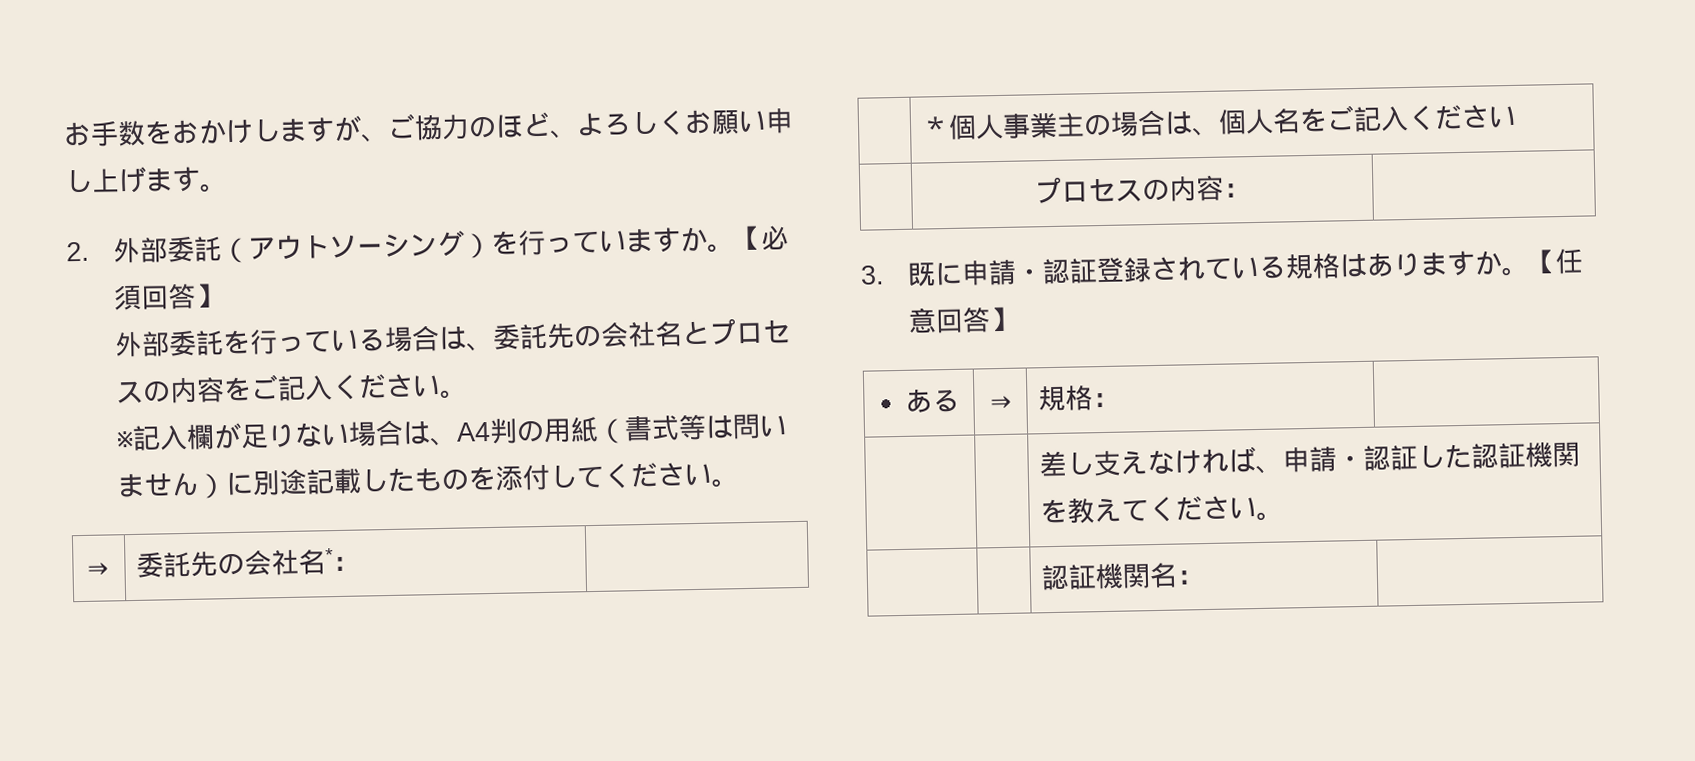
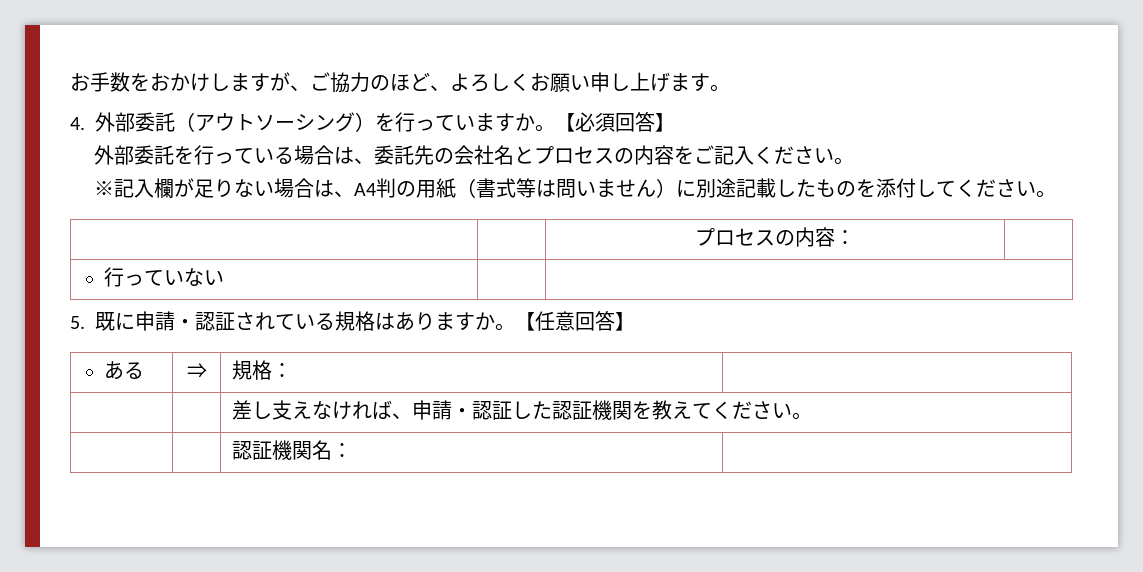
- 2.外部委託（アウトソーシング）を行っていますか。
+ 4.外部委託（アウトソーシング）を行っていますか。
- ⇒ | 委託先の会社名*： |
- | ＊個人事業主の場合は、個人名をご記入ください
- | プロセスの内容： |
+ | | プロセスの内容： |
- 3.既に申請・認証登録されている規格はありますか。
+ 行っていない | |
+ 5.既に申請・認証されている規格はありますか。

